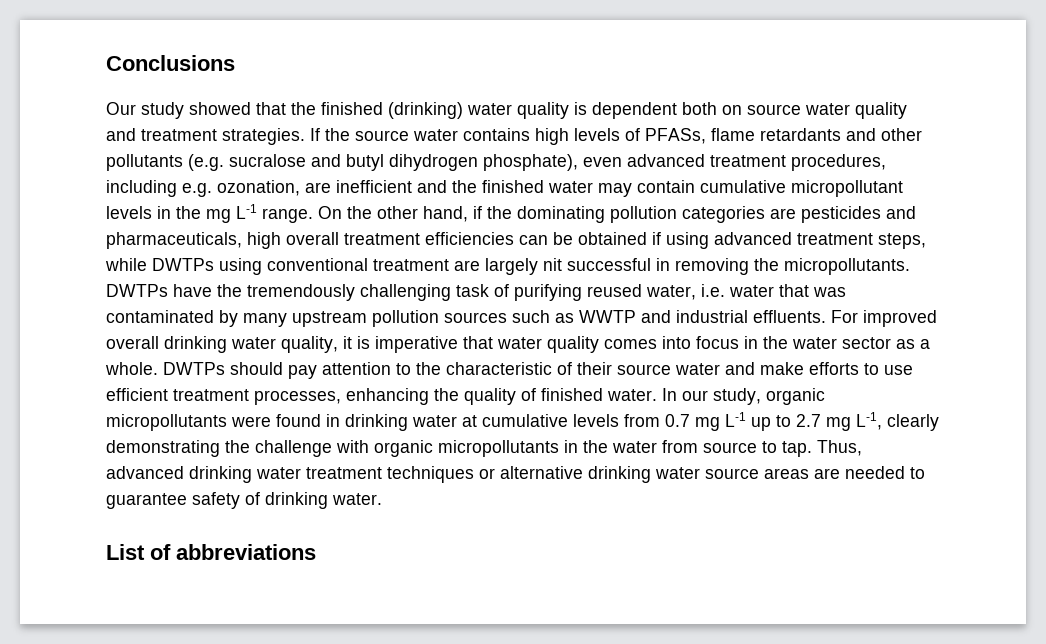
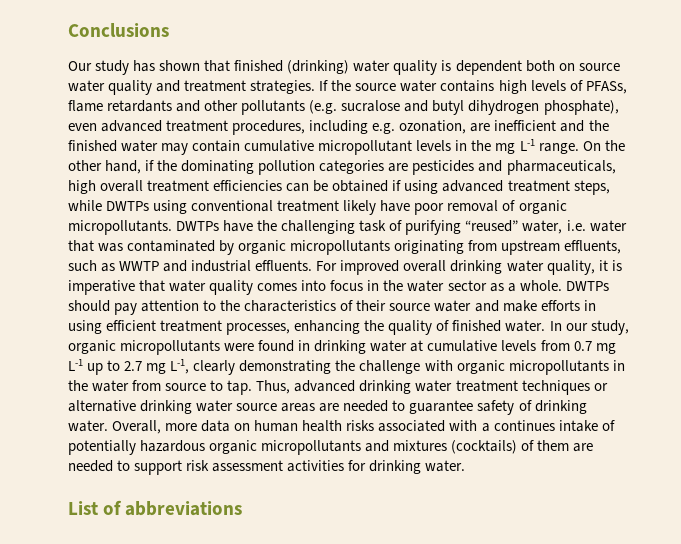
- Our study showed that the finished (drinking) water quality is dependent both on source water quality and treatment strategies.
+ Our study has shown that finished (drinking) water quality is dependent both on source water quality and treatment strategies.
- On the other hand, if the dominating pollution categories are pesticides and pharmaceuticals, high overall treatment efficiencies can be obtained if using advanced treatment steps, while DWTPs using conventional treatment are largely nit successful in removing the micropollutants.
+ On the other hand, if the dominating pollution categories are pesticides and pharmaceuticals, high overall treatment efficiencies can be obtained if using advanced treatment steps, while DWTPs using conventional treatment likely have poor removal of organic micropollutants.
- DWTPs have the tremendously challenging task of purifying reused water, i.e. water that was contaminated by many upstream pollution sources such as WWTP and industrial effluents.
+ DWTPs have the challenging task of purifying “reused” water, i.e. water that was contaminated by organic micropollutants originating from upstream effluents, such as WWTP and industrial effluents.
- DWTPs should pay attention to the characteristic of their source water and make efforts to use efficient treatment processes, enhancing the quality of finished water.
+ DWTPs should pay attention to the characteristics of their source water and make efforts in using efficient treatment processes, enhancing the quality of finished water.
+ Overall, more data on human health risks associated with a continues intake of potentially hazardous organic micropollutants and mixtures (cocktails) of them are needed to support risk assessment activities for drinking water.

